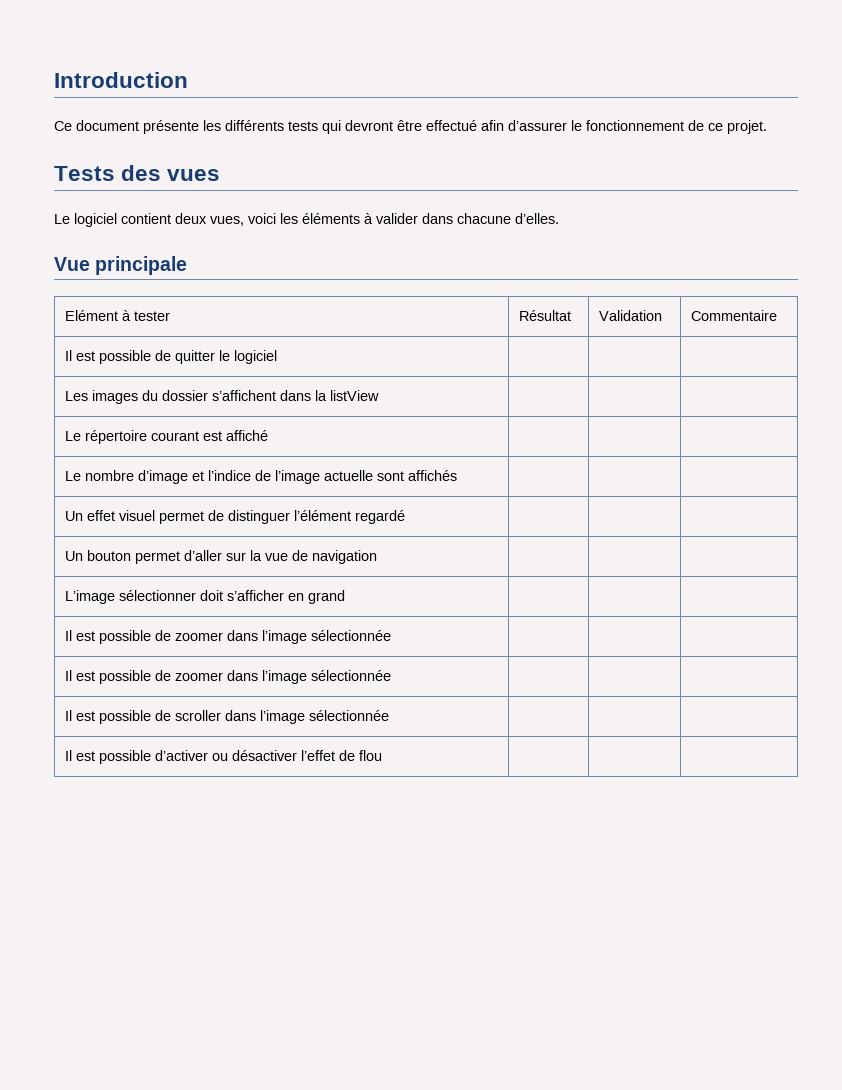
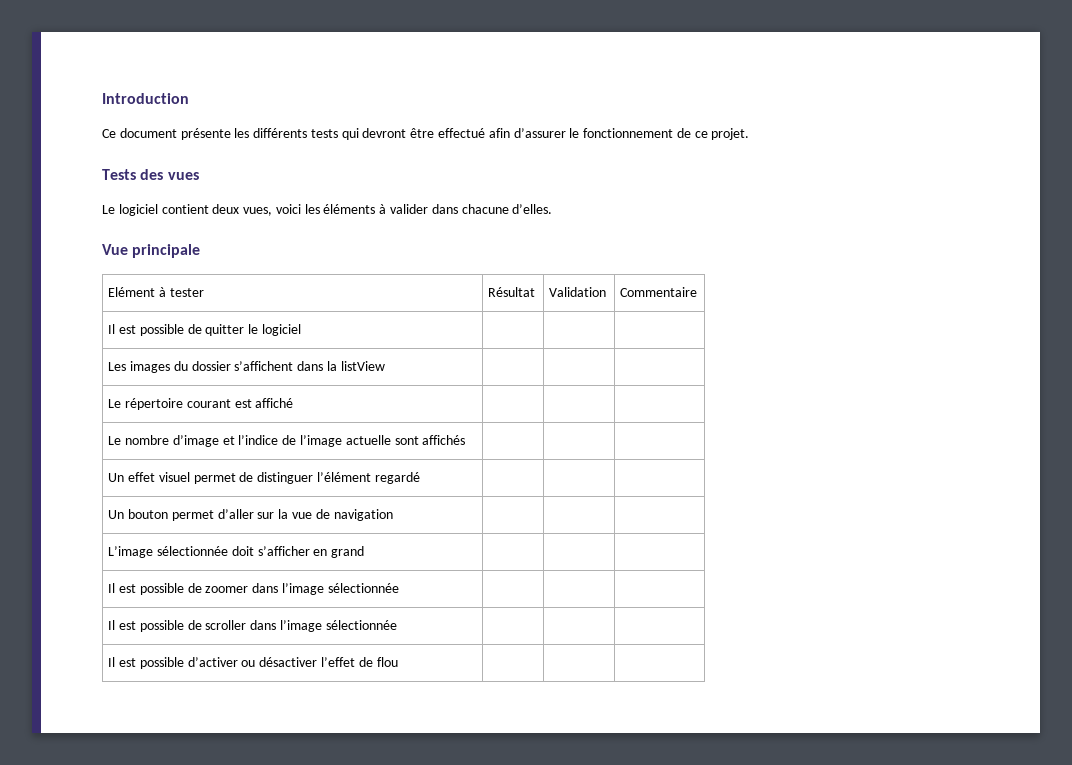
- L’image sélectionner doit s’afficher en grand | | |
- Il est possible de zoomer dans l’image sélectionnée | | |
+ L’image sélectionnée doit s’afficher en grand | | |

